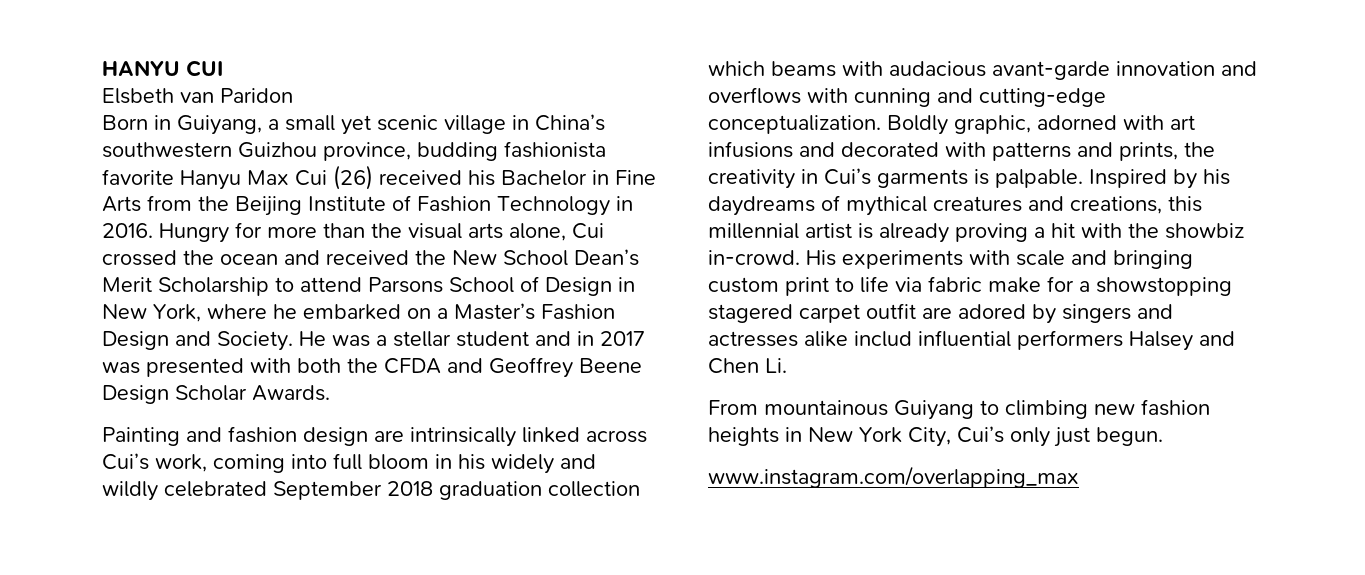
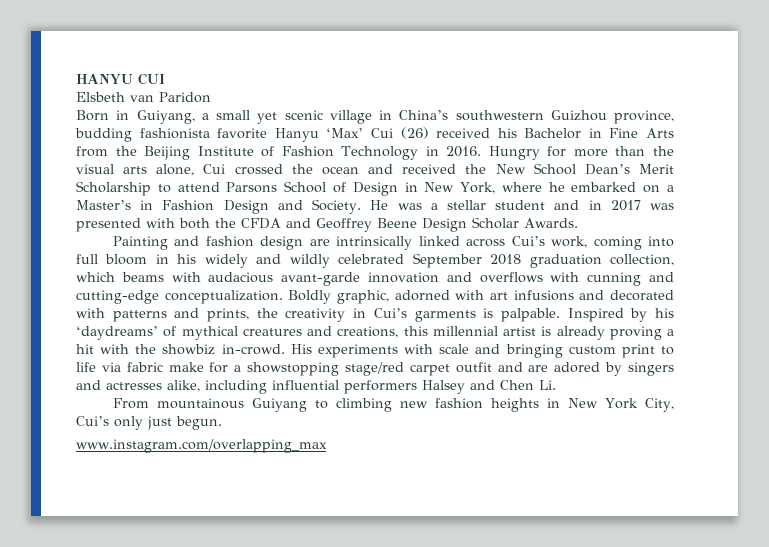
- Born in Guiyang, a small yet scenic village in China’s southwestern Guizhou province, budding fashionista favorite Hanyu Max Cui (26) received his Bachelor in Fine Arts from the Beijing Institute of Fashion Technology in 2016.
+ Born in Guiyang, a small yet scenic village in China’s southwestern Guizhou province, budding fashionista favorite Hanyu ‘Max’ Cui (26) received his Bachelor in Fine Arts from the Beijing Institute of Fashion Technology in 2016.
- Hungry for more than the visual arts alone, Cui crossed the ocean and received the New School Dean’s Merit Scholarship to attend Parsons School of Design in New York, where he embarked on a Master’s Fashion Design and Society.
+ Hungry for more than the visual arts alone, Cui crossed the ocean and received the New School Dean’s Merit Scholarship to attend Parsons School of Design in New York, where he embarked on a Master’s in Fashion Design and Society.
- Painting and fashion design are intrinsically linked across Cui’s work, coming into full bloom in his widely and wildly celebrated September 2018 graduation collection which beams with audacious avant-garde innovation and overflows with cunning and cutting-edge conceptualization.
+ Painting and fashion design are intrinsically linked across Cui’s work, coming into full bloom in his widely and wildly celebrated September 2018 graduation collection, which beams with audacious avant-garde innovation and overflows with cunning and cutting-edge conceptualization.
- Inspired by his daydreams of mythical creatures and creations, this millennial artist is already proving a hit with the showbiz in-crowd.
+ Inspired by his ‘daydreams’ of mythical creatures and creations, this millennial artist is already proving a hit with the showbiz in-crowd.
- His experiments with scale and bringing custom print to life via fabric make for a showstopping stagered carpet outfit are adored by singers and actresses alike includ influential performers Halsey and Chen Li.
+ His experiments with scale and bringing custom print to life via fabric make for a showstopping stage/red carpet outfit and are adored by singers and actresses alike, including influential performers Halsey and Chen Li.

